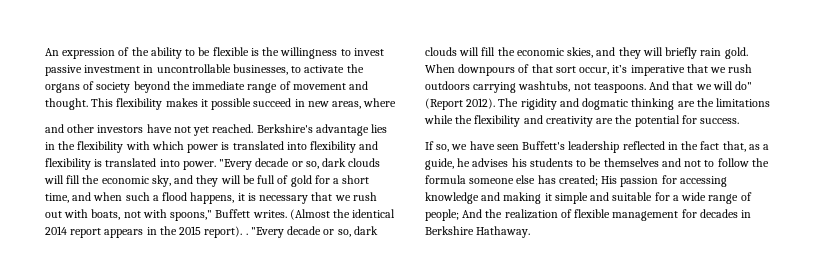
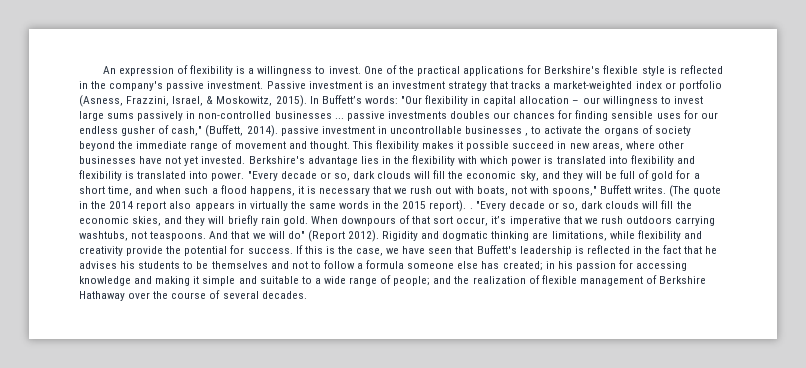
- An expression of the ability to be flexible is the willingness to invest passive investment in uncontrollable businesses, to activate the organs of society beyond the immediate range of movement and thought.
+ An expression of flexibility is a willingness to invest. One of the practical applications for Berkshire's flexible style is reflected in the company's passive investment. Passive investment is an investment strategy that tracks a market-weighted index or portfolio (Asness, Frazzini, Israel, & Moskowitz, 2015). In Buffett’s words: "Our flexibility in capital allocation – our willingness to invest large sums passively in non-controlled businesses ... passive investments doubles our chances for finding sensible uses for our endless gusher of cash," (Buffett, 2014). passive investment in uncontrollable businesses , to activate the organs of society beyond the immediate range of movement and thought.
- This flexibility makes it possible succeed in new areas, where
- and other investors have not yet reached.
+ This flexibility makes it possible succeed in new areas, where other businesses have not yet invested.
- (Almost the identical 2014 report appears in the 2015 report). .
+ (The quote in the 2014 report also appears in virtually the same words in the 2015 report). .
- The rigidity and dogmatic thinking are the limitations while the flexibility and creativity are the potential for success.
- If so, we have seen Buffett's leadership reflected in the fact that, as a guide, he advises his students to be themselves and not to follow the formula someone else has created; His passion for accessing knowledge and making it simple and suitable for a wide range of people; And the realization of flexible management for decades in Berkshire Hathaway.
+ Rigidity and dogmatic thinking are limitations, while flexibility and creativity provide the potential for success. If this is the case, we have seen that Buffett's leadership is reflected in the fact that he advises his students to be themselves and not to follow a formula someone else has created; in his passion for accessing knowledge and making it simple and suitable to a wide range of people; and the realization of flexible management of Berkshire Hathaway over the course of several decades.

